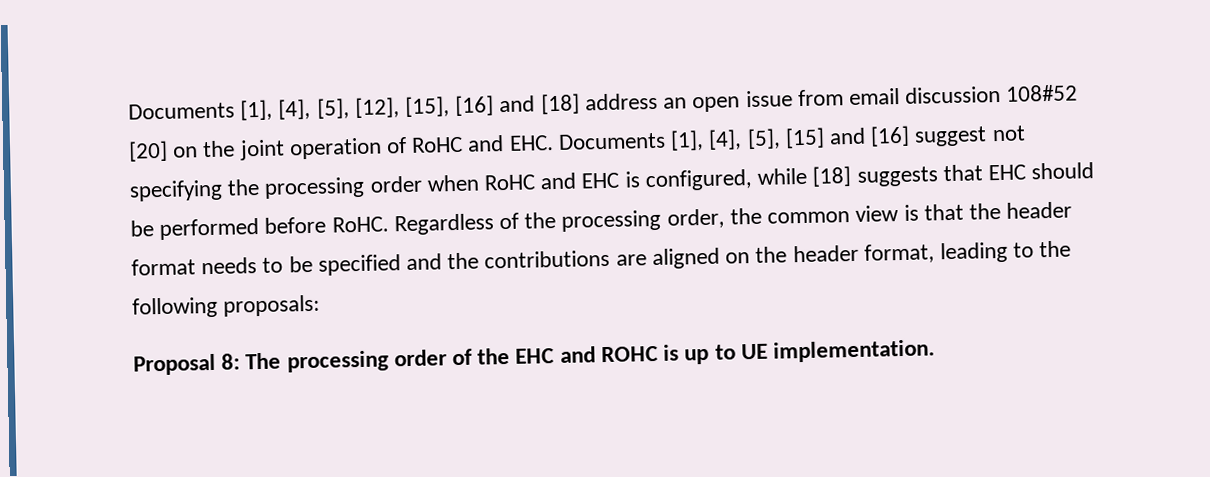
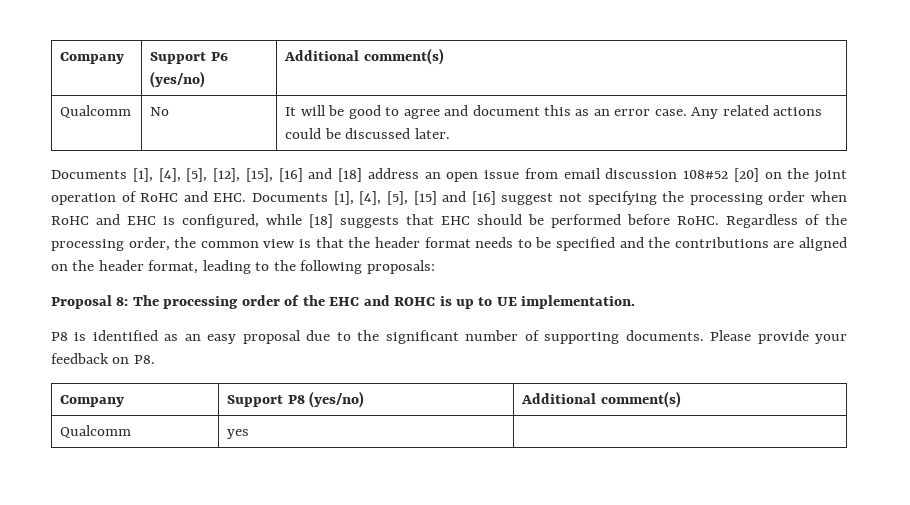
+ Company | Support P6 (yes/no) | Additional comment(s)
+ Qualcomm | No | It will be good to agree and document this as an error case. Any related actions could be discussed later.
+ P8 is identified as an easy proposal due to the significant number of supporting documents. Please provide your feedback on P8.
+ Company | Support P8 (yes/no) | Additional comment(s)
+ Qualcomm | yes |

